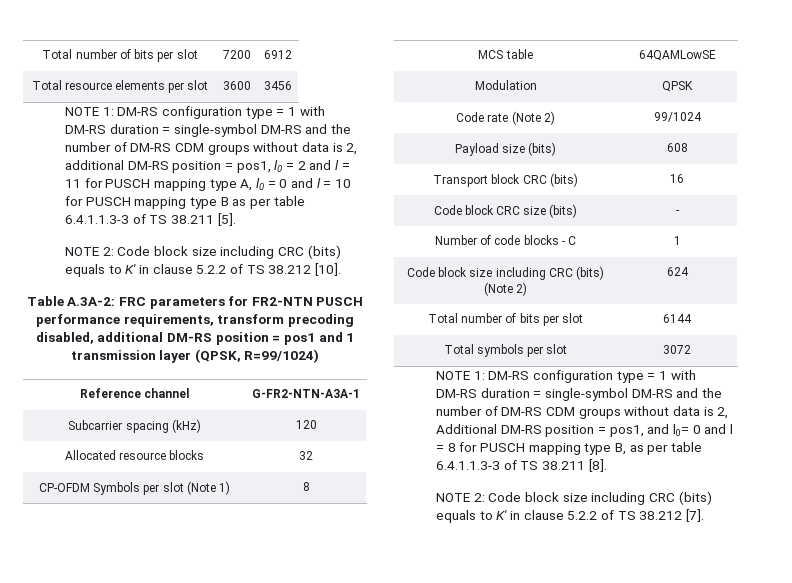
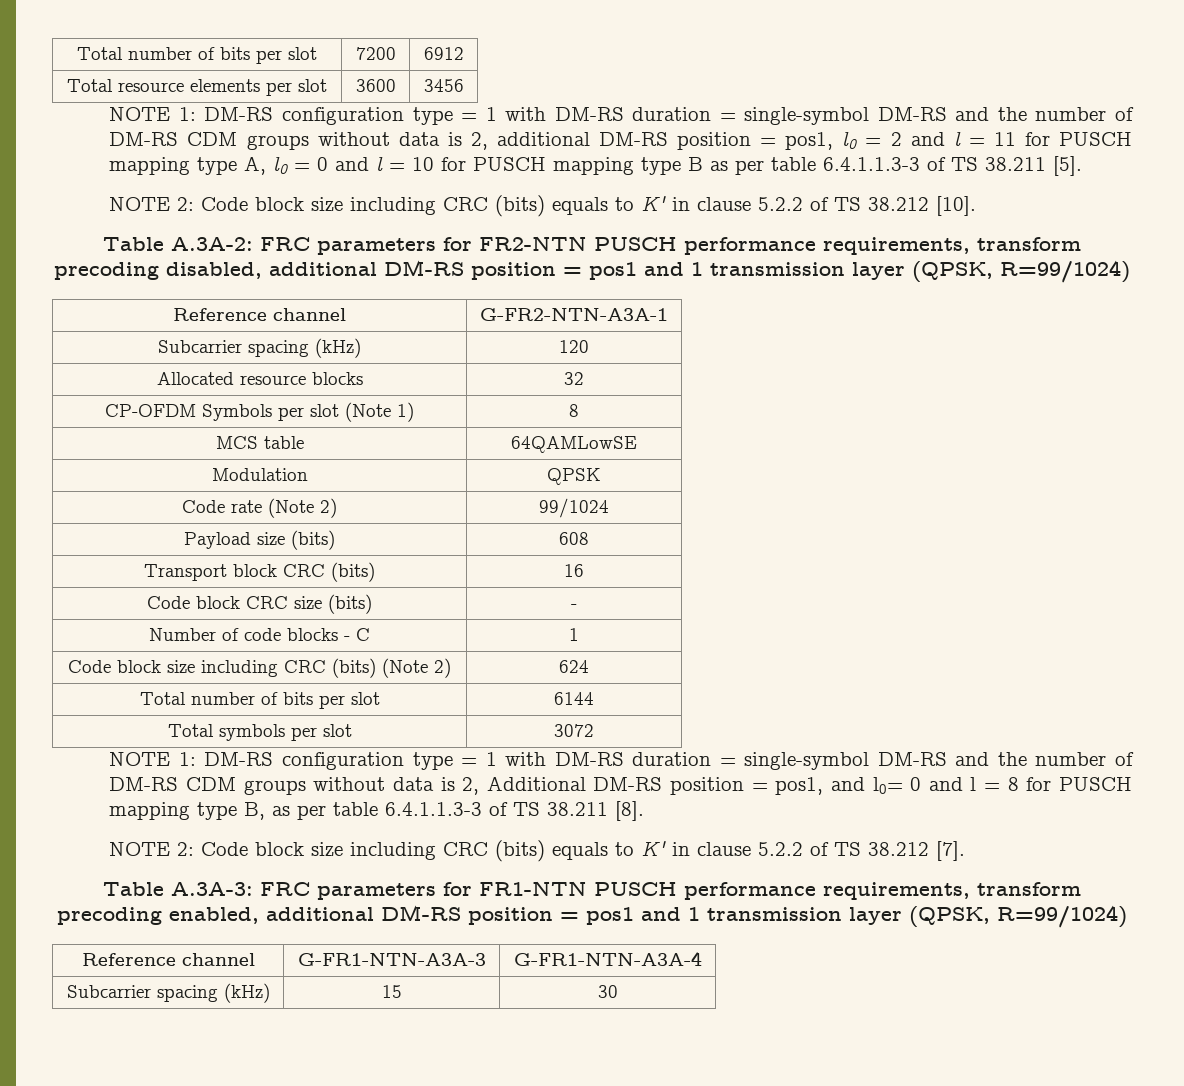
+ Table A.3A-3: FRC parameters for FR1-NTN PUSCH performance requirements, transform precoding enabled, additional DM-RS position = pos1 and 1 transmission layer (QPSK, R=99/1024)
+ Reference channel | G-FR1-NTN-A3A-3 | G-FR1-NTN-A3A-4
+ Subcarrier spacing (kHz) | 15 | 30

